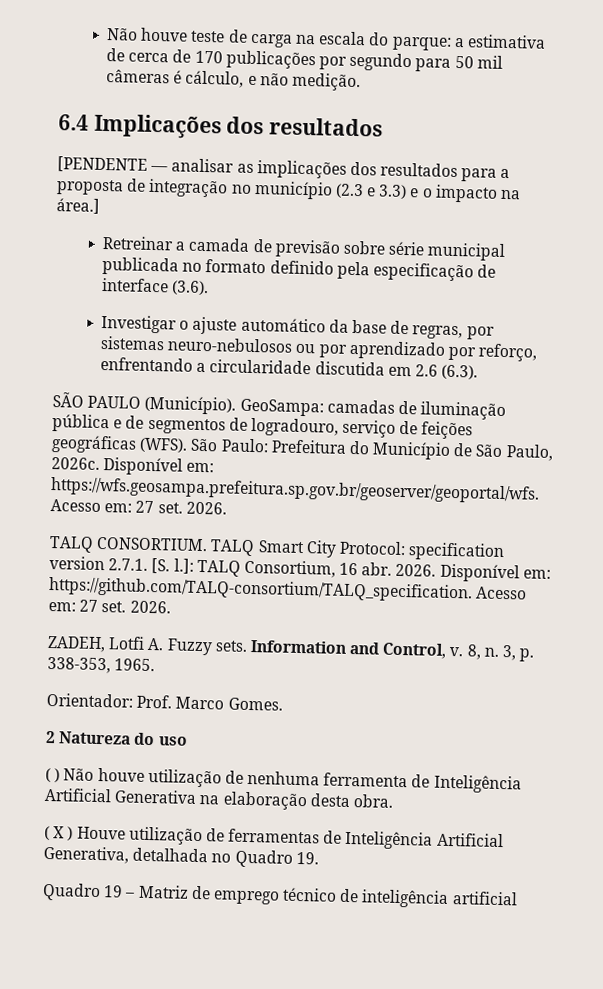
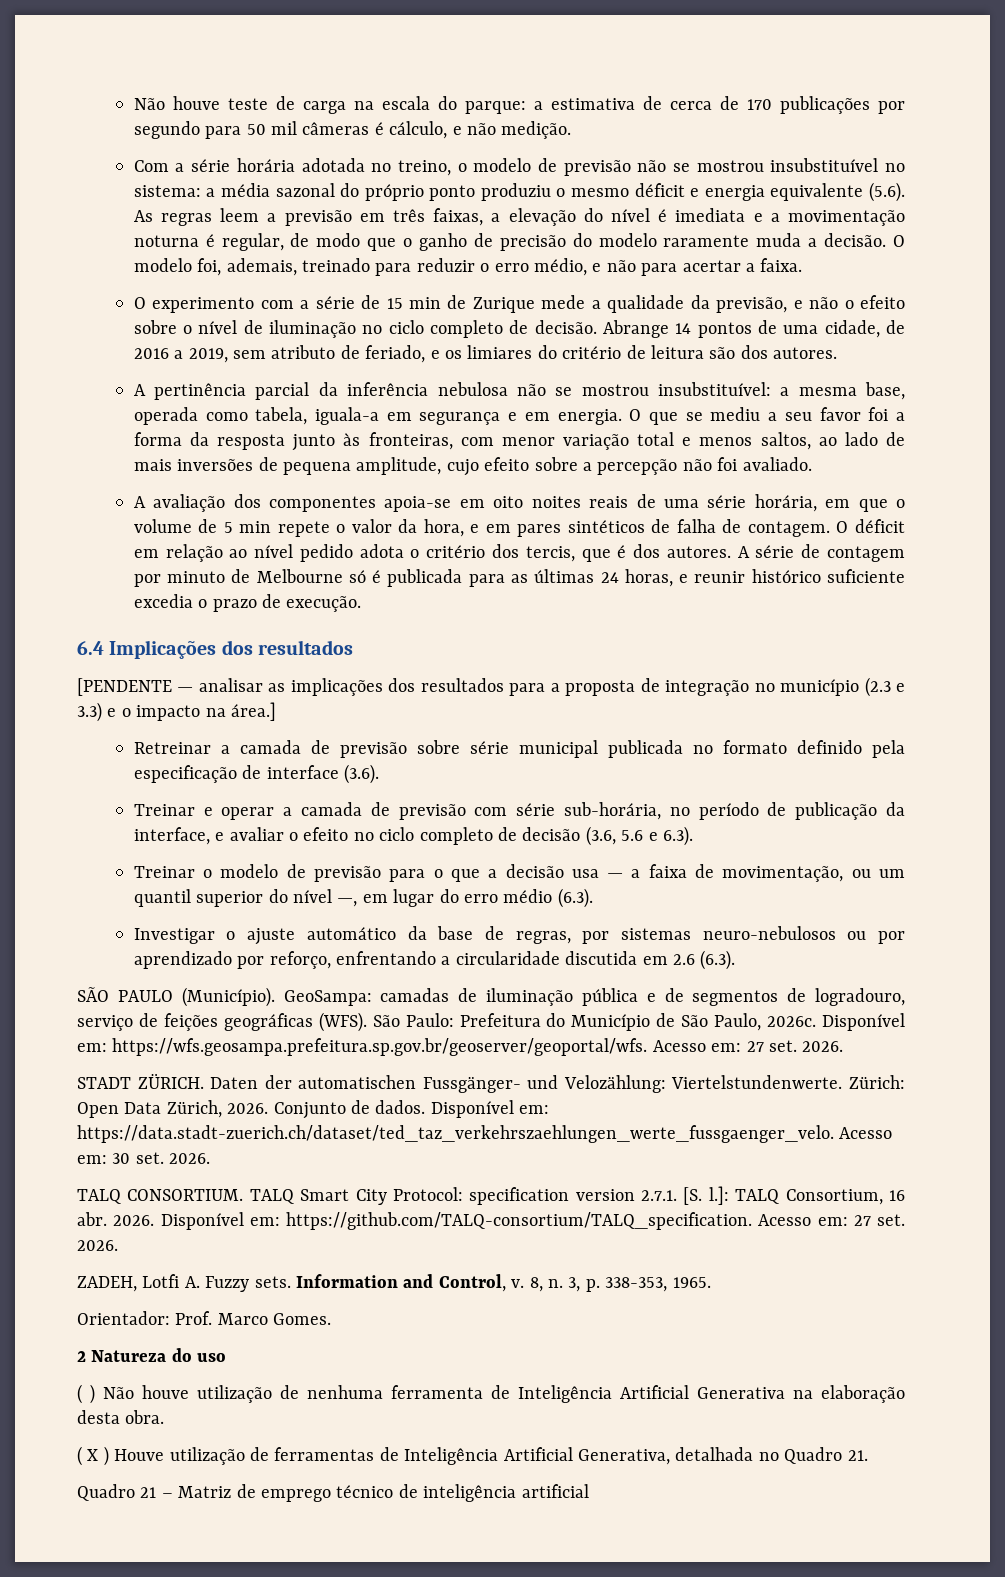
+ Com a série horária adotada no treino, o modelo de previsão não se mostrou insubstituível no sistema: a média sazonal do próprio ponto produziu o mesmo déficit e energia equivalente (5.6). As regras leem a previsão em três faixas, a elevação do nível é imediata e a movimentação noturna é regular, de modo que o ganho de precisão do modelo raramente muda a decisão. O modelo foi, ademais, treinado para reduzir o erro médio, e não para acertar a faixa.
+ O experimento com a série de 15 min de Zurique mede a qualidade da previsão, e não o efeito sobre o nível de iluminação no ciclo completo de decisão. Abrange 14 pontos de uma cidade, de 2016 a 2019, sem atributo de feriado, e os limiares do critério de leitura são dos autores.
+ A pertinência parcial da inferência nebulosa não se mostrou insubstituível: a mesma base, operada como tabela, iguala-a em segurança e em energia. O que se mediu a seu favor foi a forma da resposta junto às fronteiras, com menor variação total e menos saltos, ao lado de mais inversões de pequena amplitude, cujo efeito sobre a percepção não foi avaliado.
+ A avaliação dos componentes apoia-se em oito noites reais de uma série horária, em que o volume de 5 min repete o valor da hora, e em pares sintéticos de falha de contagem. O déficit em relação ao nível pedido adota o critério dos tercis, que é dos autores. A série de contagem por minuto de Melbourne só é publicada para as últimas 24 horas, e reunir histórico suficiente excedia o prazo de execução.
+ Treinar e operar a camada de previsão com série sub-horária, no período de publicação da interface, e avaliar o efeito no ciclo completo de decisão (3.6, 5.6 e 6.3).
+ Treinar o modelo de previsão para o que a decisão usa — a faixa de movimentação, ou um quantil superior do nível —, em lugar do erro médio (6.3).
+ STADT ZÜRICH. Daten der automatischen Fussgänger- und Velozählung: Viertelstundenwerte. Zürich: Open Data Zürich, 2026. Conjunto de dados. Disponível em: https://data.stadt-zuerich.ch/dataset/ted_taz_verkehrszaehlungen_werte_fussgaenger_velo. Acesso em: 30 set. 2026.
- ( X ) Houve utilização de ferramentas de Inteligência Artificial Generativa, detalhada no Quadro 19.
- Quadro 19 – Matriz de emprego técnico de inteligência artificial
+ ( X ) Houve utilização de ferramentas de Inteligência Artificial Generativa, detalhada no Quadro 21.
+ Quadro 21 – Matriz de emprego técnico de inteligência artificial

